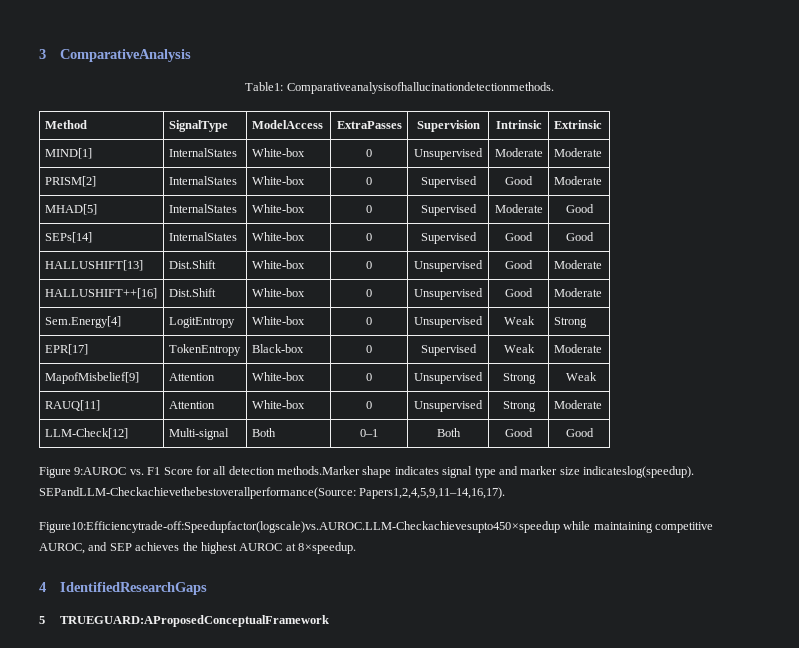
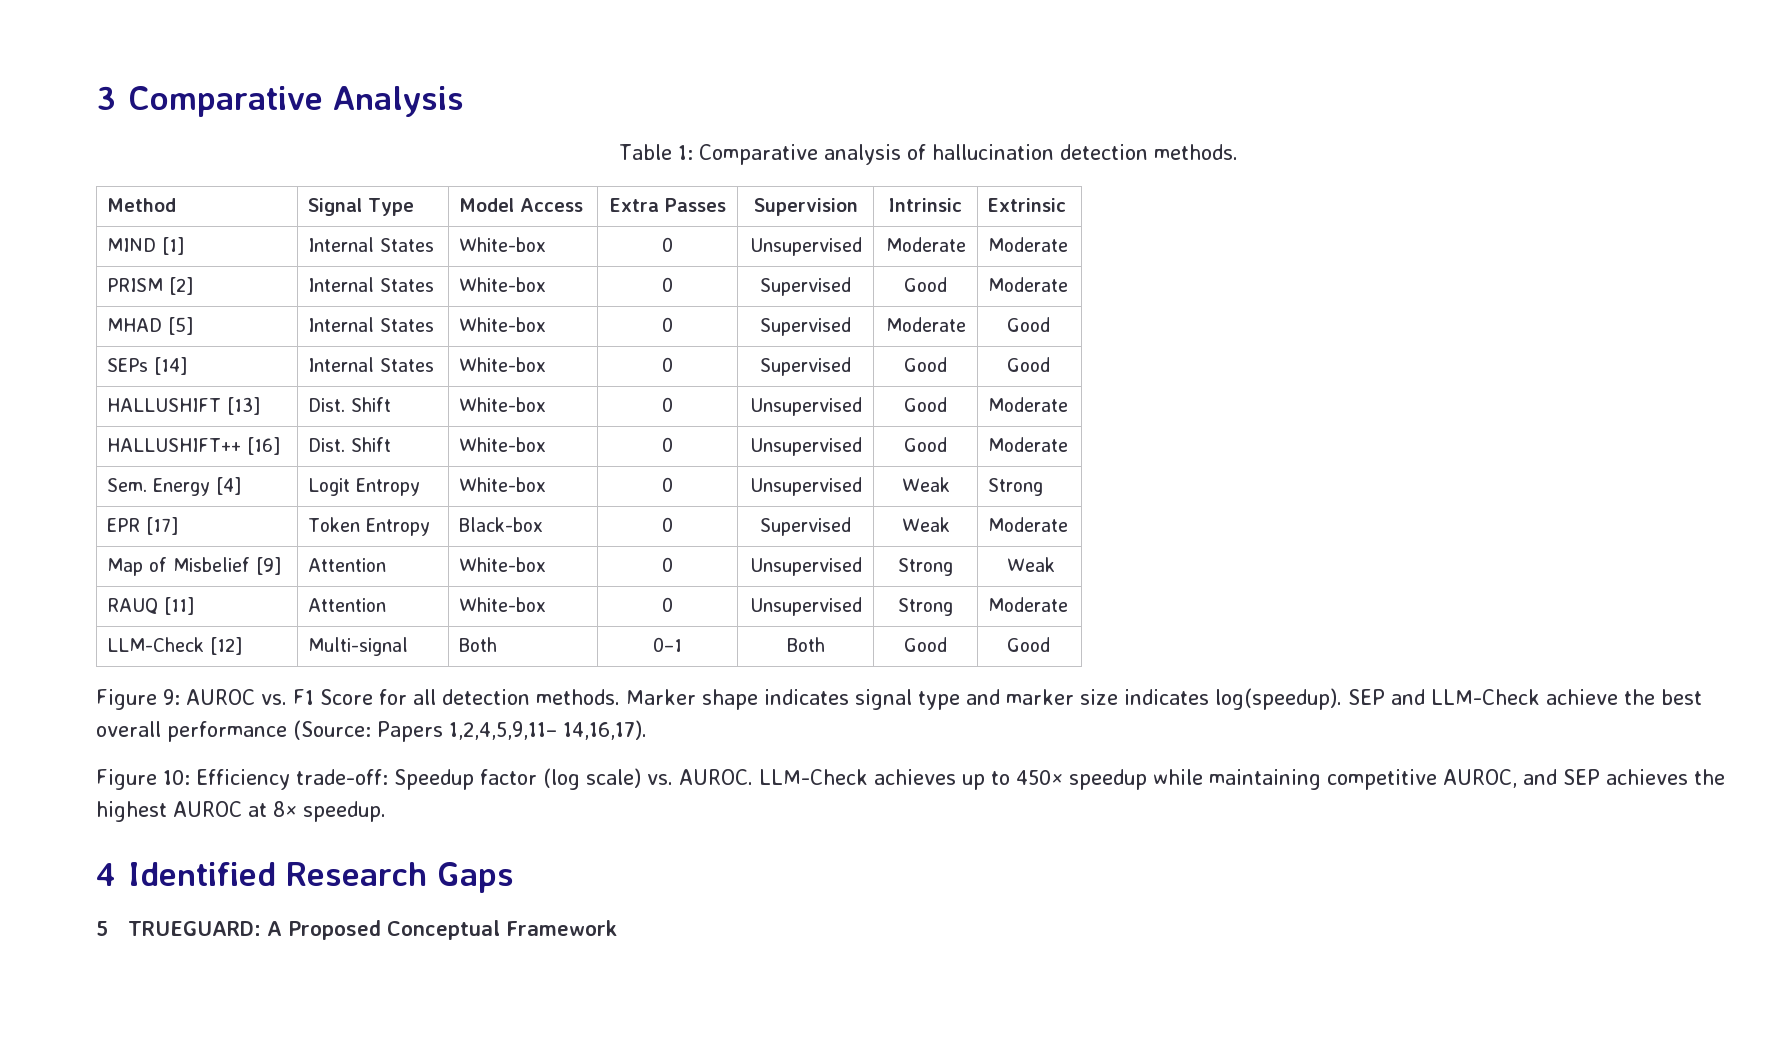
- 3 ComparativeAnalysis
- Table1: Comparativeanalysisofhallucinationdetectionmethods.
- Method | SignalType | ModelAccess | ExtraPasses | Supervision | Intrinsic | Extrinsic
+ 3 Comparative Analysis
+ Table 1: Comparative analysis of hallucination detection methods.
+ Method | Signal Type | Model Access | Extra Passes | Supervision | Intrinsic | Extrinsic
- MIND[1] | InternalStates | White-box | 0 | Unsupervised | Moderate | Moderate
+ MIND [1] | Internal States | White-box | 0 | Unsupervised | Moderate | Moderate
- PRISM[2] | InternalStates | White-box | 0 | Supervised | Good | Moderate
+ PRISM [2] | Internal States | White-box | 0 | Supervised | Good | Moderate
- MHAD[5] | InternalStates | White-box | 0 | Supervised | Moderate | Good
+ MHAD [5] | Internal States | White-box | 0 | Supervised | Moderate | Good
- SEPs[14] | InternalStates | White-box | 0 | Supervised | Good | Good
+ SEPs [14] | Internal States | White-box | 0 | Supervised | Good | Good
- HALLUSHIFT[13] | Dist.Shift | White-box | 0 | Unsupervised | Good | Moderate
- HALLUSHIFT++[16] | Dist.Shift | White-box | 0 | Unsupervised | Good | Moderate
- Sem.Energy[4] | LogitEntropy | White-box | 0 | Unsupervised | Weak | Strong
+ HALLUSHIFT [13] | Dist. Shift | White-box | 0 | Unsupervised | Good | Moderate
+ HALLUSHIFT++ [16] | Dist. Shift | White-box | 0 | Unsupervised | Good | Moderate
+ Sem. Energy [4] | Logit Entropy | White-box | 0 | Unsupervised | Weak | Strong
- EPR[17] | TokenEntropy | Black-box | 0 | Supervised | Weak | Moderate
+ EPR [17] | Token Entropy | Black-box | 0 | Supervised | Weak | Moderate
- MapofMisbelief[9] | Attention | White-box | 0 | Unsupervised | Strong | Weak
+ Map of Misbelief [9] | Attention | White-box | 0 | Unsupervised | Strong | Weak
- RAUQ[11] | Attention | White-box | 0 | Unsupervised | Strong | Moderate
+ RAUQ [11] | Attention | White-box | 0 | Unsupervised | Strong | Moderate
- LLM-Check[12] | Multi-signal | Both | 0–1 | Both | Good | Good
+ LLM-Check [12] | Multi-signal | Both | 0–1 | Both | Good | Good
- Figure 9:AUROC vs. F1 Score for all detection methods.Marker shape indicates signal type and marker size indicateslog(speedup). SEPandLLM-Checkachievethebestoverallperformance(Source: Papers1,2,4,5,9,11–14,16,17).
- Figure10:Efficiencytrade-off:Speedupfactor(logscale)vs.AUROC.LLM-Checkachievesupto450×speedup while maintaining competitive AUROC, and SEP achieves the highest AUROC at 8×speedup.
+ Figure 9: AUROC vs. F1 Score for all detection methods. Marker shape indicates signal type and marker size indicates log(speedup). SEP and LLM-Check achieve the best overall performance (Source: Papers 1,2,4,5,9,11– 14,16,17).
+ Figure 10: Efficiency trade-off: Speedup factor (log scale) vs. AUROC. LLM-Check achieves up to 450× speedup while maintaining competitive AUROC, and SEP achieves the highest AUROC at 8× speedup.
- 4 IdentifiedResearchGaps
- 5 TRUEGUARD:AProposedConceptualFramework
+ 4 Identified Research Gaps
+ 5 TRUEGUARD: A Proposed Conceptual Framework

